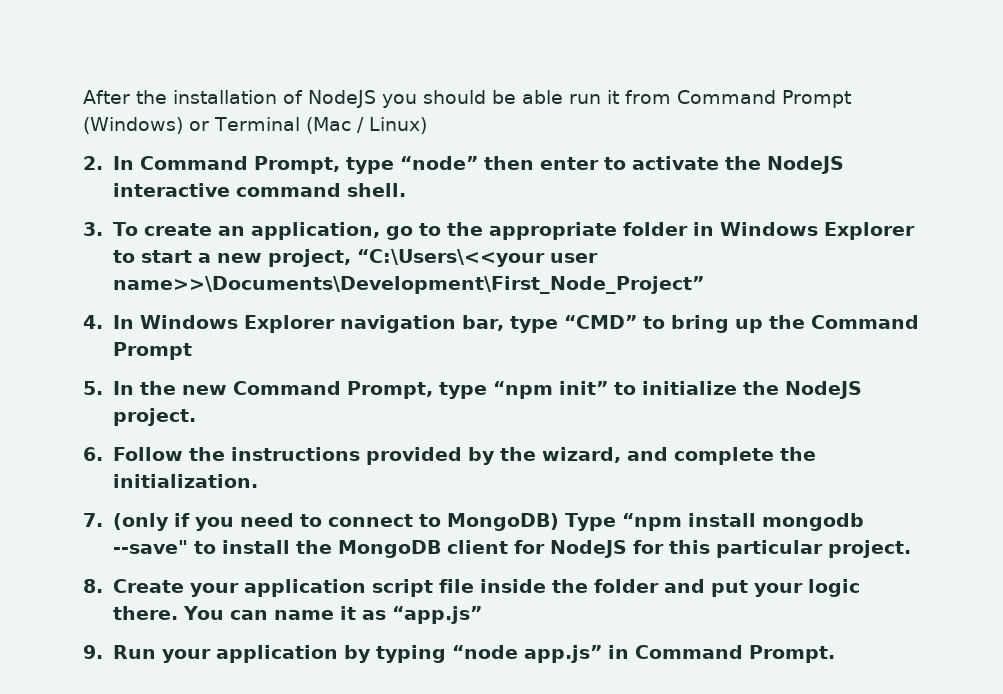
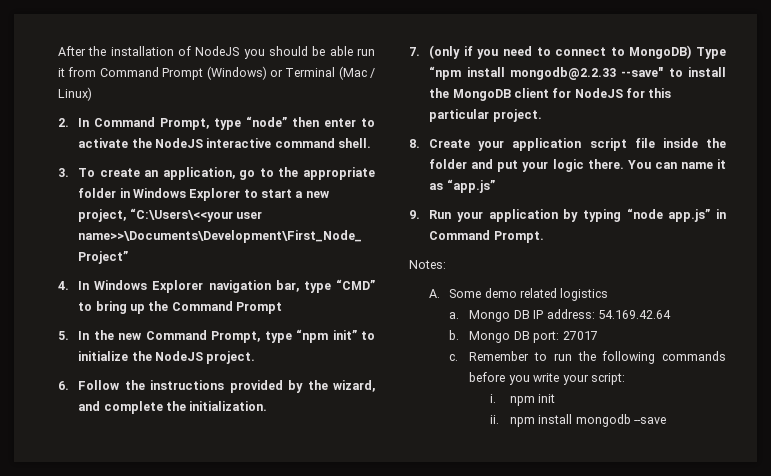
- 7. (only if you need to connect to MongoDB) Type “npm install mongodb --save" to install the MongoDB client for NodeJS for this particular project.
+ 7. (only if you need to connect to MongoDB) Type “npm install mongodb@2.2.33 --save" to install the MongoDB client for NodeJS for this particular project.
+ Notes:
+ A. Some demo related logistics
+ a. Mongo DB IP address: 54.169.42.64
+ b. Mongo DB port: 27017
+ c. Remember to run the following commands before you write your script:
+ i. npm init
+ ii. npm install mongodb --save

